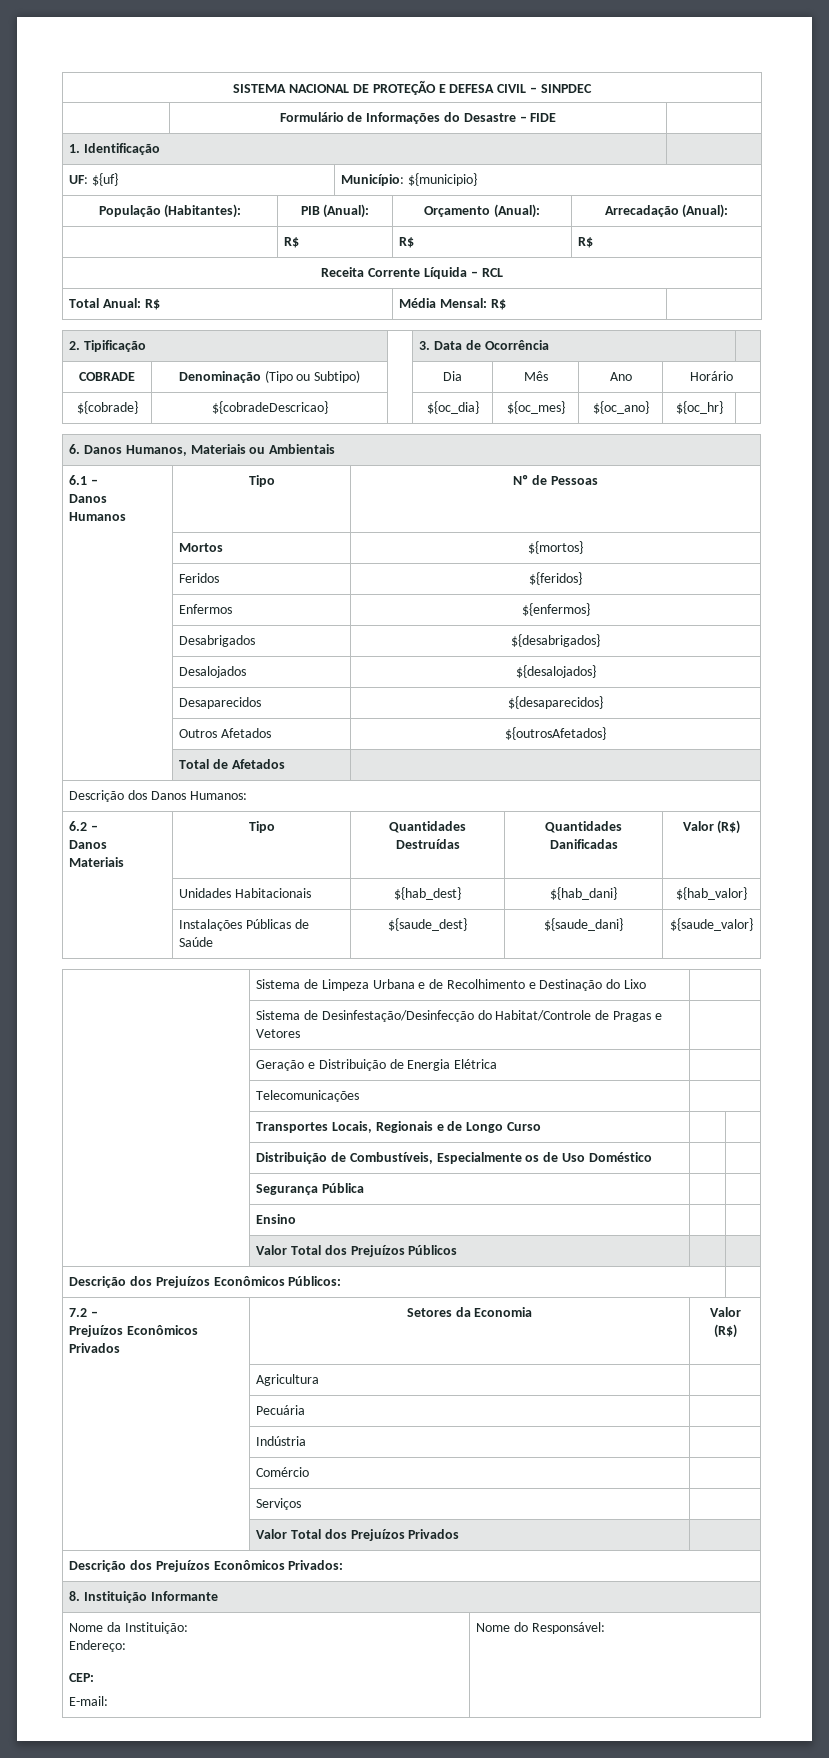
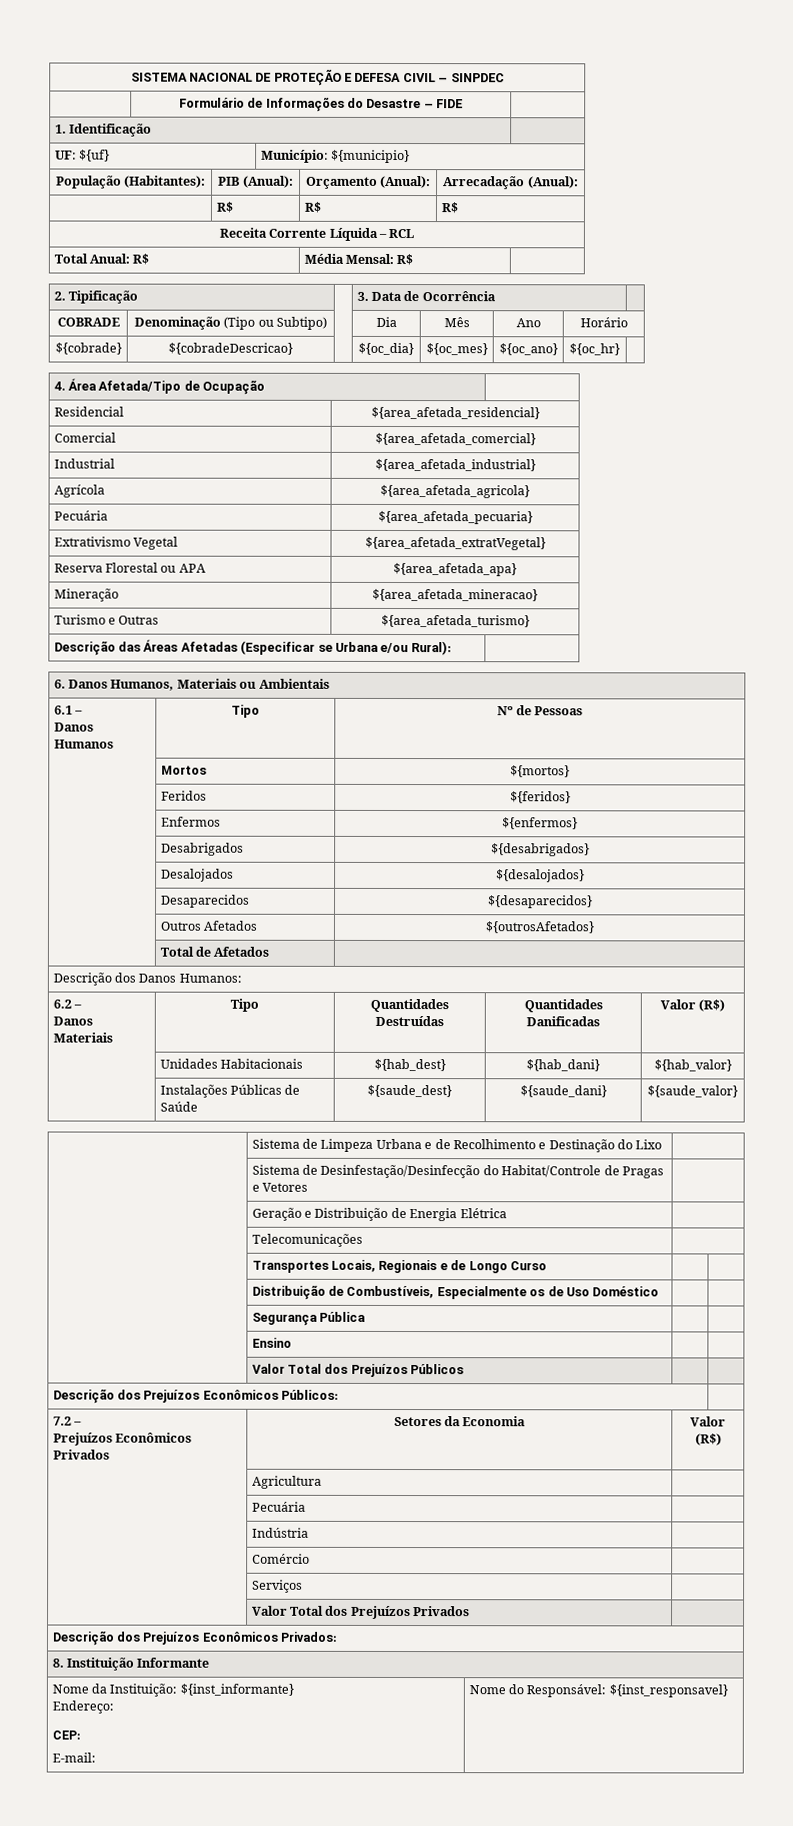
+ 4. Área Afetada/Tipo de Ocupação |
+ Residencial | ${area_afetada_residencial}
+ Comercial | ${area_afetada_comercial}
+ Industrial | ${area_afetada_industrial}
+ Agrícola | ${area_afetada_agricola}
+ Pecuária | ${area_afetada_pecuaria}
+ Extrativismo Vegetal | ${area_afetada_extratVegetal}
+ Reserva Florestal ou APA | ${area_afetada_apa}
+ Mineração | ${area_afetada_mineracao}
+ Turismo e Outras | ${area_afetada_turismo}
+ Descrição das Áreas Afetadas (Especificar se Urbana e/ou Rural): |
- Nome da Instituição:
+ Nome da Instituição: ${inst_informante}
  Endereço:
  CEP:
- E-mail: | Nome do Responsável:
+ E-mail: | Nome do Responsável: ${inst_responsavel}

